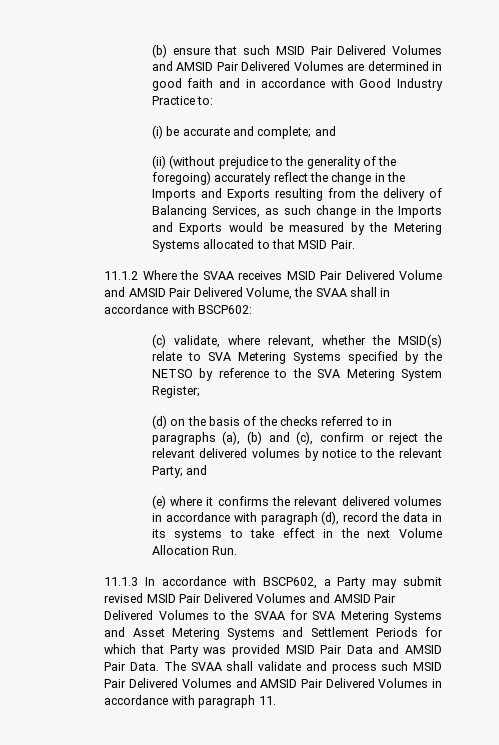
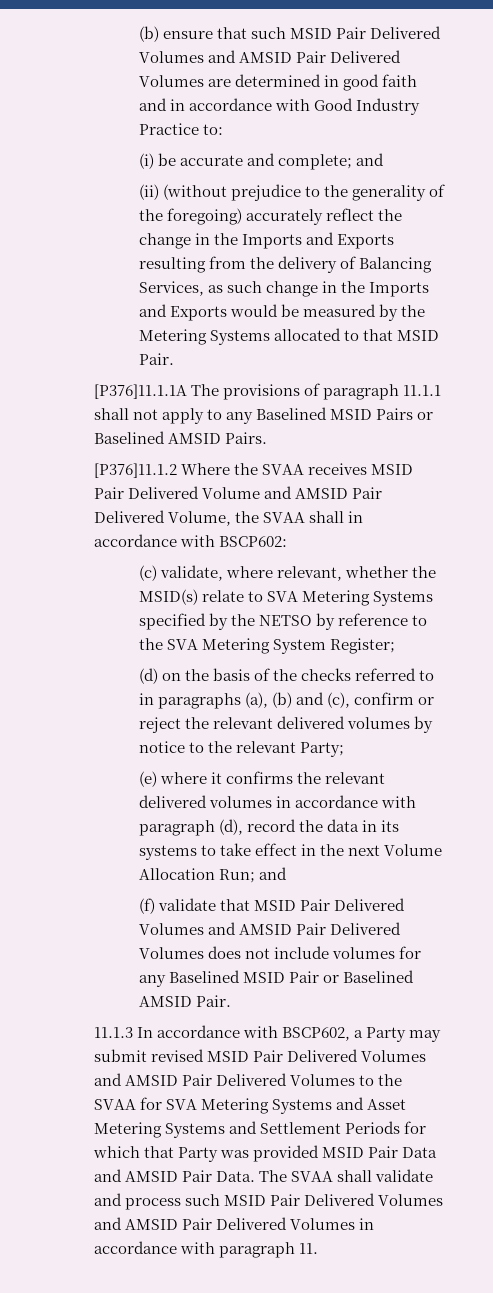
- 11.1.2 Where the SVAA receives MSID Pair Delivered Volume and AMSID Pair Delivered Volume, the SVAA shall in accordance with BSCP602:
+ [P376]11.1.1A The provisions of paragraph 11.1.1 shall not apply to any Baselined MSID Pairs or Baselined AMSID Pairs.
+ [P376]11.1.2 Where the SVAA receives MSID Pair Delivered Volume and AMSID Pair Delivered Volume, the SVAA shall in accordance with BSCP602:
- (d) on the basis of the checks referred to in paragraphs (a), (b) and (c), confirm or reject the relevant delivered volumes by notice to the relevant Party; and
+ (d) on the basis of the checks referred to in paragraphs (a), (b) and (c), confirm or reject the relevant delivered volumes by notice to the relevant Party;
- (e) where it confirms the relevant delivered volumes in accordance with paragraph (d), record the data in its systems to take effect in the next Volume Allocation Run.
+ (e) where it confirms the relevant delivered volumes in accordance with paragraph (d), record the data in its systems to take effect in the next Volume Allocation Run; and
+ (f) validate that MSID Pair Delivered Volumes and AMSID Pair Delivered Volumes does not include volumes for any Baselined MSID Pair or Baselined AMSID Pair.

